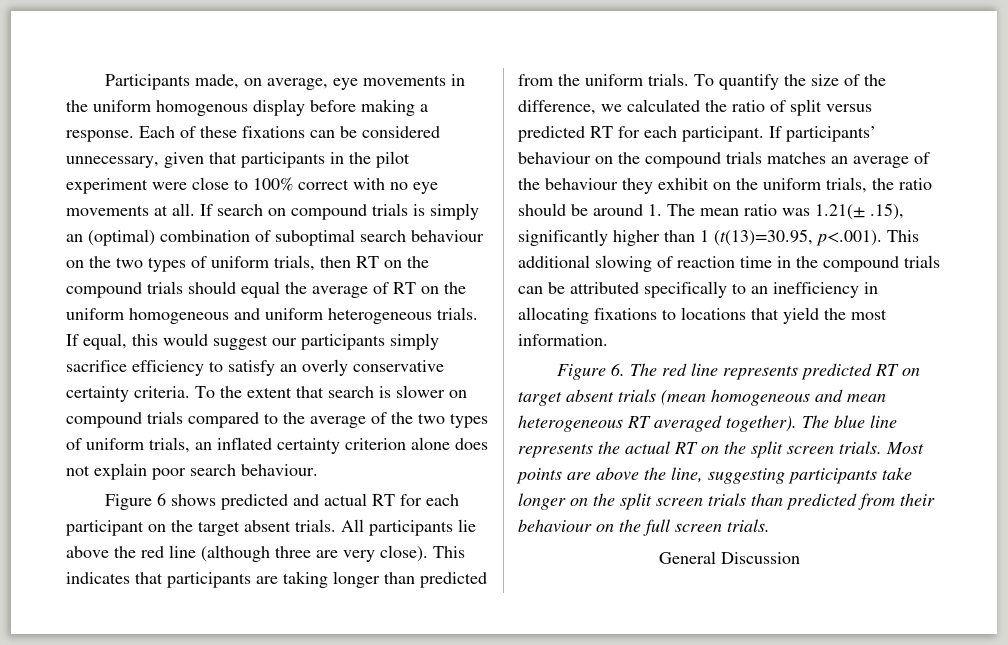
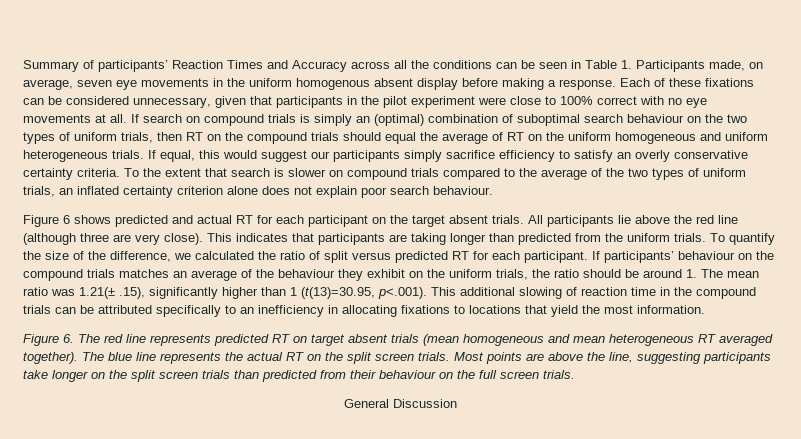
- Participants made, on average, eye movements in the uniform homogenous display before making a response.
+ Summary of participants’ Reaction Times and Accuracy across all the conditions can be seen in Table 1. Participants made, on average, seven eye movements in the uniform homogenous absent display before making a response.

